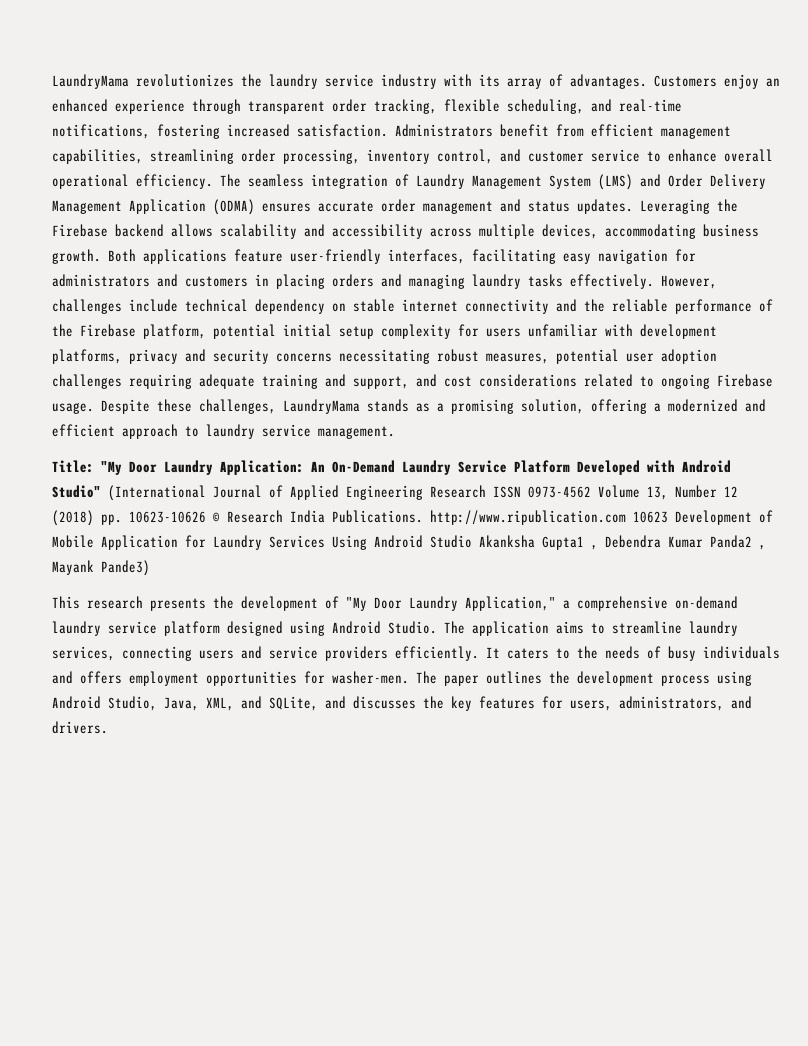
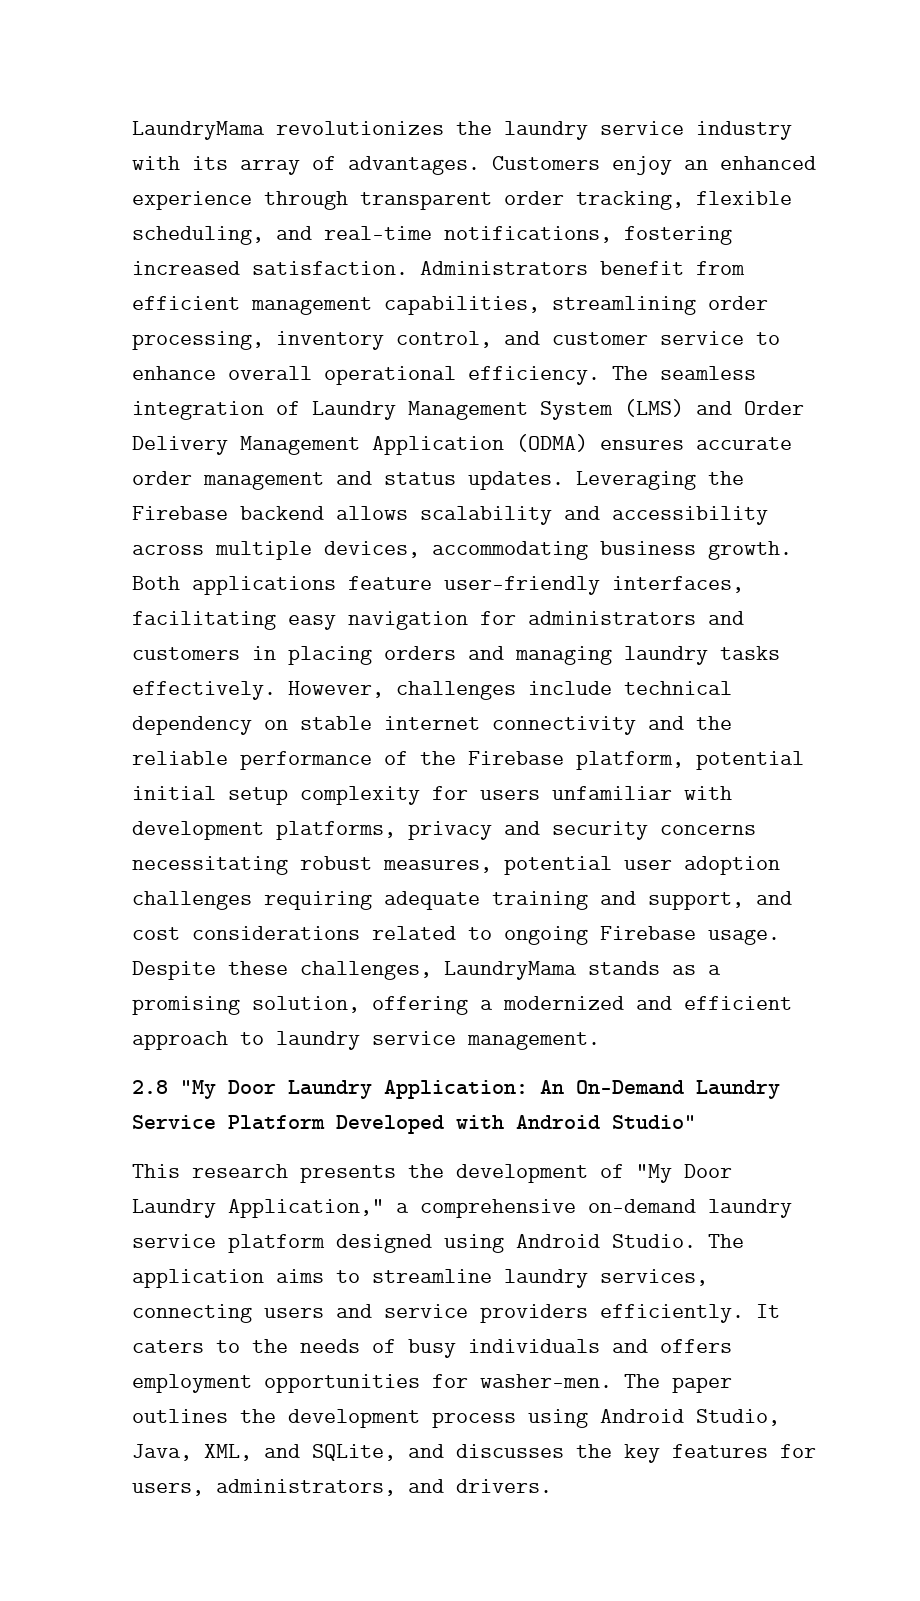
- Title: "My Door Laundry Application: An On-Demand Laundry Service Platform Developed with Android Studio" (International Journal of Applied Engineering Research ISSN 0973-4562 Volume 13, Number 12 (2018) pp. 10623-10626 © Research India Publications. http://www.ripublication.com 10623 Development of Mobile Application for Laundry Services Using Android Studio Akanksha Gupta1 , Debendra Kumar Panda2 , Mayank Pande3)
+ 2.8 "My Door Laundry Application: An On-Demand Laundry Service Platform Developed with Android Studio"

